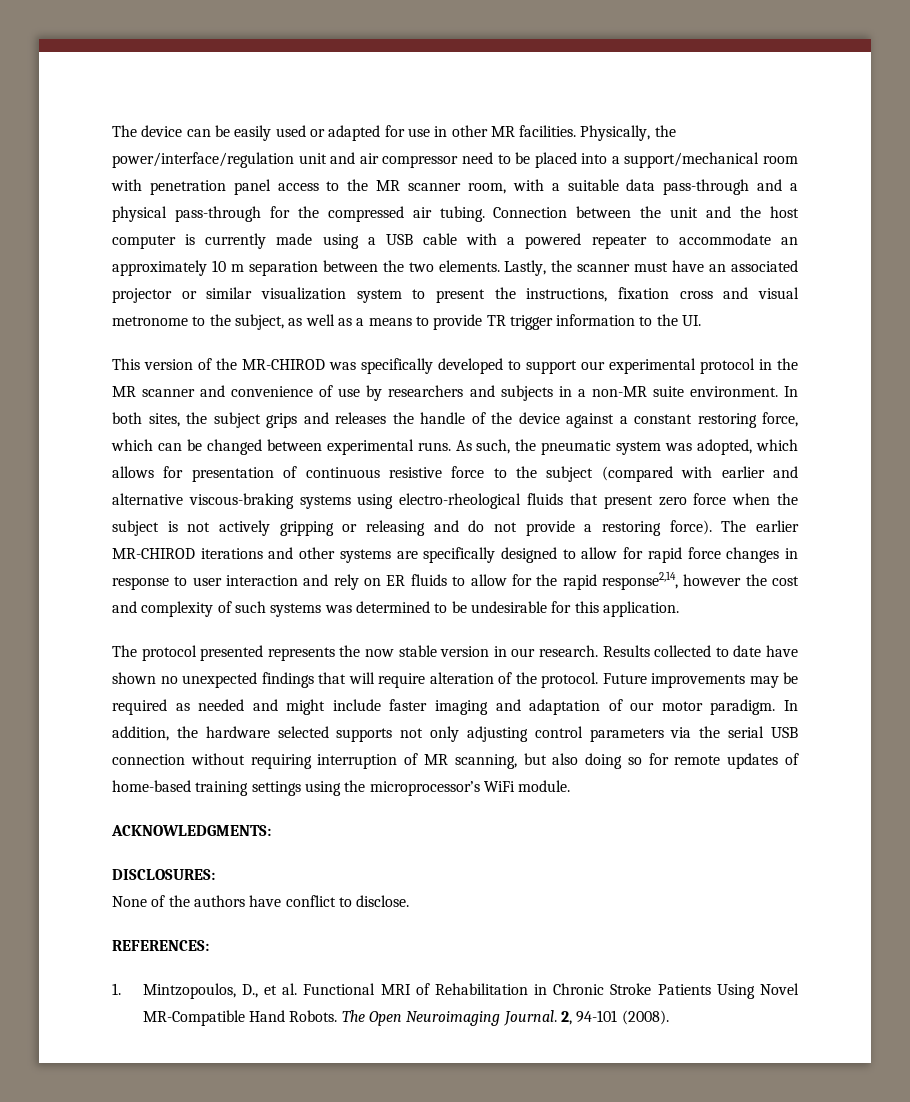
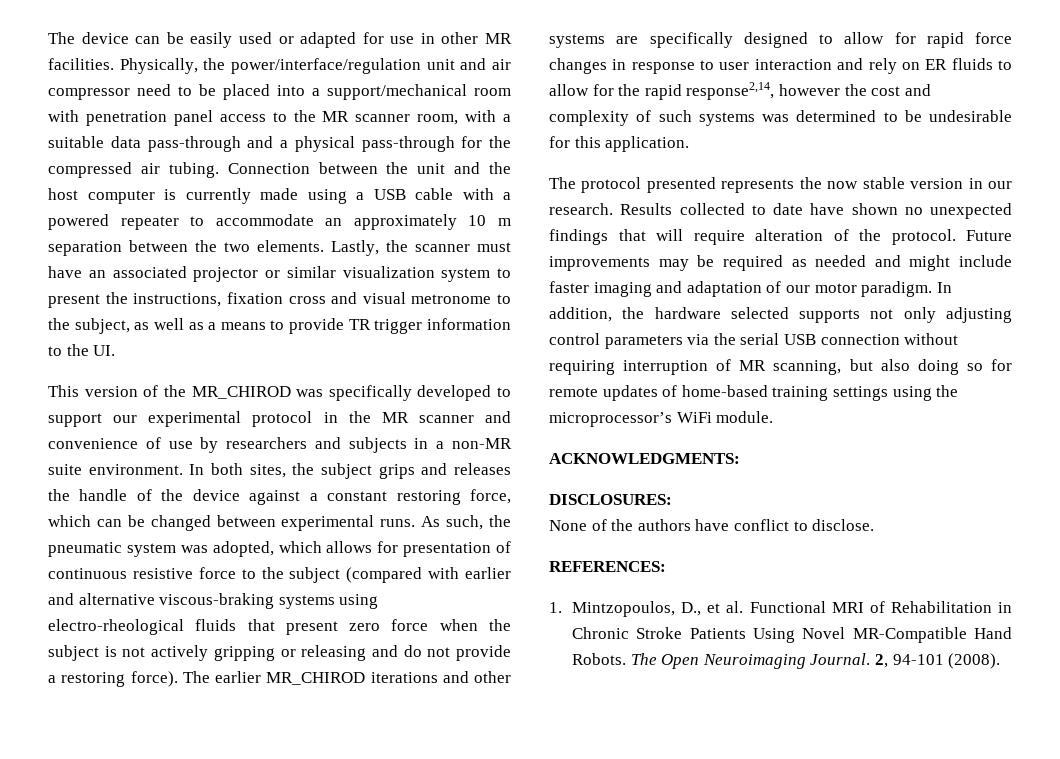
- This version of the MR-CHIROD was specifically developed to support our experimental protocol in the MR scanner and convenience of use by researchers and subjects in a non-MR suite environment.
+ This version of the MR_CHIROD was specifically developed to support our experimental protocol in the MR scanner and convenience of use by researchers and subjects in a non-MR suite environment.
- The earlier MR-CHIROD iterations and other systems are specifically designed to allow for rapid force changes in response to user interaction and rely on ER fluids to allow for the rapid response2,14, however the cost and complexity of such systems was determined to be undesirable for this application.
+ The earlier MR_CHIROD iterations and other systems are specifically designed to allow for rapid force changes in response to user interaction and rely on ER fluids to allow for the rapid response2,14, however the cost and complexity of such systems was determined to be undesirable for this application.

